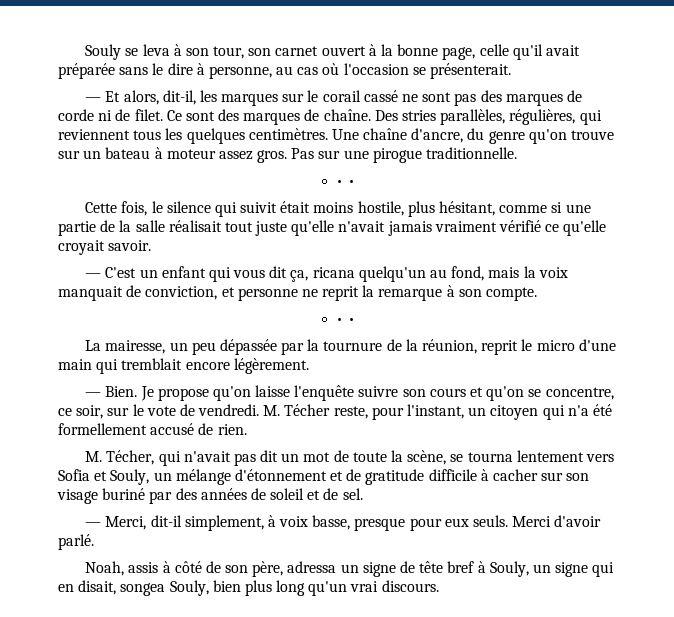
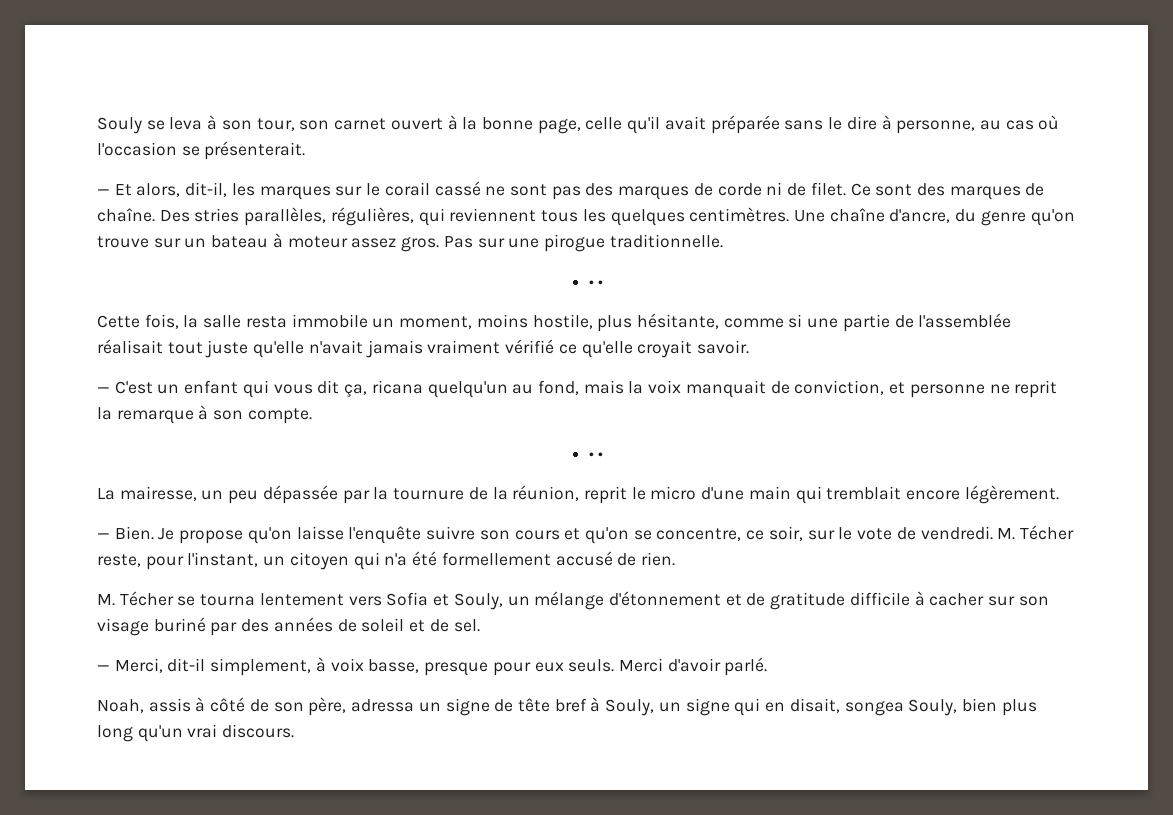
- Cette fois, le silence qui suivit était moins hostile, plus hésitant, comme si une partie de la salle réalisait tout juste qu'elle n'avait jamais vraiment vérifié ce qu'elle croyait savoir.
+ Cette fois, la salle resta immobile un moment, moins hostile, plus hésitante, comme si une partie de l'assemblée réalisait tout juste qu'elle n'avait jamais vraiment vérifié ce qu'elle croyait savoir.
- M. Técher, qui n'avait pas dit un mot de toute la scène, se tourna lentement vers Sofia et Souly, un mélange d'étonnement et de gratitude difficile à cacher sur son visage buriné par des années de soleil et de sel.
+ M. Técher se tourna lentement vers Sofia et Souly, un mélange d'étonnement et de gratitude difficile à cacher sur son visage buriné par des années de soleil et de sel.

